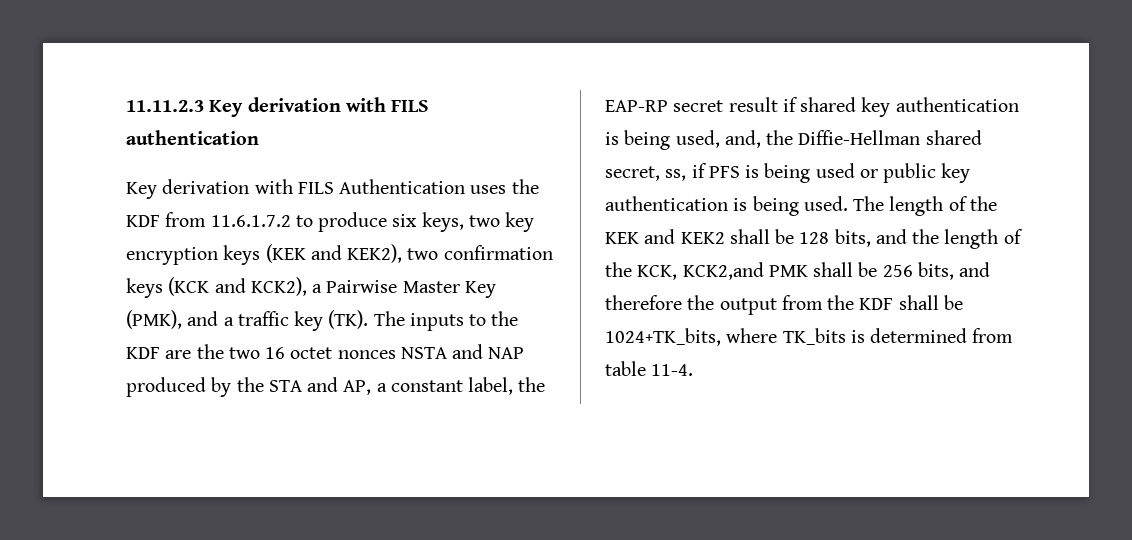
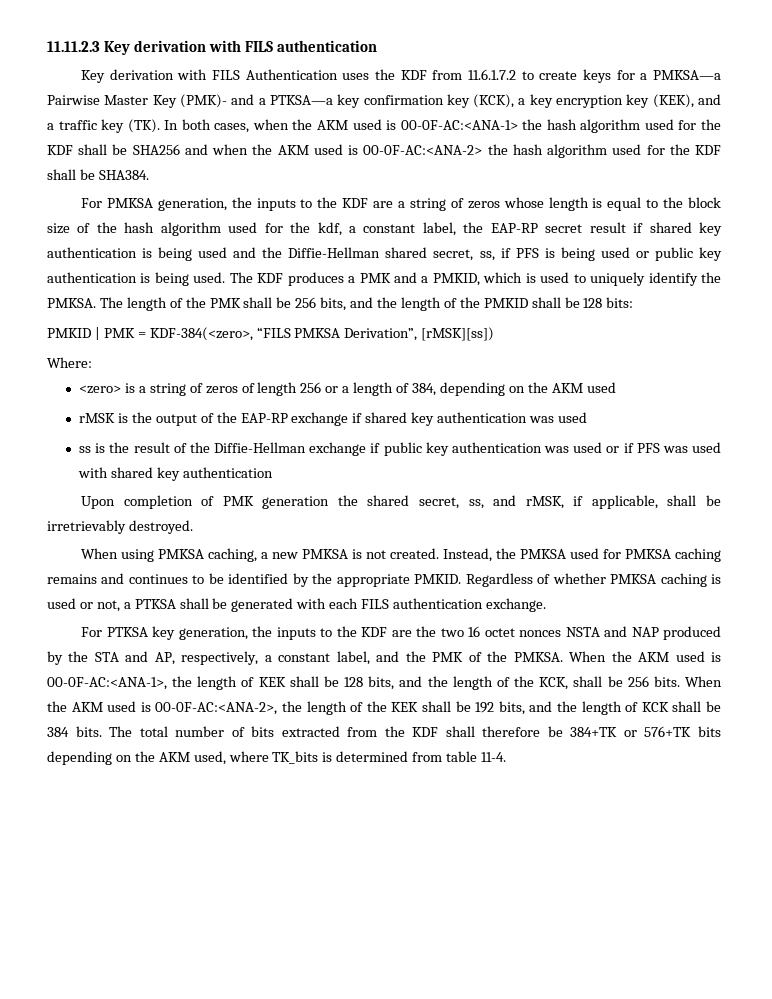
- Key derivation with FILS Authentication uses the KDF from 11.6.1.7.2 to produce six keys, two key encryption keys (KEK and KEK2), two confirmation keys (KCK and KCK2), a Pairwise Master Key (PMK), and a traffic key (TK). The inputs to the KDF are the two 16 octet nonces NSTA and NAP produced by the STA and AP, a constant label, the EAP-RP secret result if shared key authentication is being used, and, the Diffie-Hellman shared secret, ss, if PFS is being used or public key authentication is being used. The length of the KEK and KEK2 shall be 128 bits, and the length of the KCK, KCK2,and PMK shall be 256 bits, and therefore the output from the KDF shall be 1024+TK_bits, where TK_bits is determined from table 11-4.
+ Key derivation with FILS Authentication uses the KDF from 11.6.1.7.2 to create keys for a PMKSA—a Pairwise Master Key (PMK)- and a PTKSA—a key confirmation key (KCK), a key encryption key (KEK), and a traffic key (TK). In both cases, when the AKM used is 00-0F-AC:<ANA-1> the hash algorithm used for the KDF shall be SHA256 and when the AKM used is 00-0F-AC:<ANA-2> the hash algorithm used for the KDF shall be SHA384.
+ For PMKSA generation, the inputs to the KDF are a string of zeros whose length is equal to the block size of the hash algorithm used for the kdf, a constant label, the EAP-RP secret result if shared key authentication is being used and the Diffie-Hellman shared secret, ss, if PFS is being used or public key authentication is being used. The KDF produces a PMK and a PMKID, which is used to uniquely identify the PMKSA. The length of the PMK shall be 256 bits, and the length of the PMKID shall be 128 bits:
+ PMKID | PMK = KDF-384(<zero>, “FILS PMKSA Derivation”, [rMSK][ss])
+ Where:
+ <zero> is a string of zeros of length 256 or a length of 384, depending on the AKM used
+ rMSK is the output of the EAP-RP exchange if shared key authentication was used
+ ss is the result of the Diffie-Hellman exchange if public key authentication was used or if PFS was used with shared key authentication
+ Upon completion of PMK generation the shared secret, ss, and rMSK, if applicable, shall be irretrievably destroyed.
+ When using PMKSA caching, a new PMKSA is not created. Instead, the PMKSA used for PMKSA caching remains and continues to be identified by the appropriate PMKID. Regardless of whether PMKSA caching is used or not, a PTKSA shall be generated with each FILS authentication exchange.
+ For PTKSA key generation, the inputs to the KDF are the two 16 octet nonces NSTA and NAP produced by the STA and AP, respectively, a constant label, and the PMK of the PMKSA. When the AKM used is 00-0F-AC:<ANA-1>, the length of KEK shall be 128 bits, and the length of the KCK, shall be 256 bits. When the AKM used is 00-0F-AC:<ANA-2>, the length of the KEK shall be 192 bits, and the length of KCK shall be 384 bits. The total number of bits extracted from the KDF shall therefore be 384+TK or 576+TK bits depending on the AKM used, where TK_bits is determined from table 11-4.

